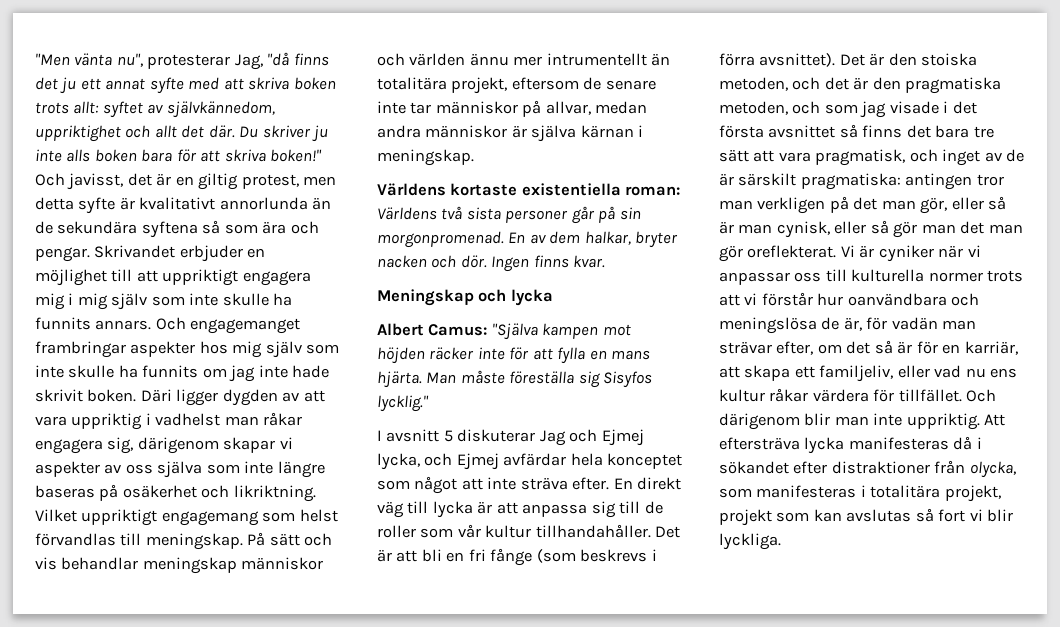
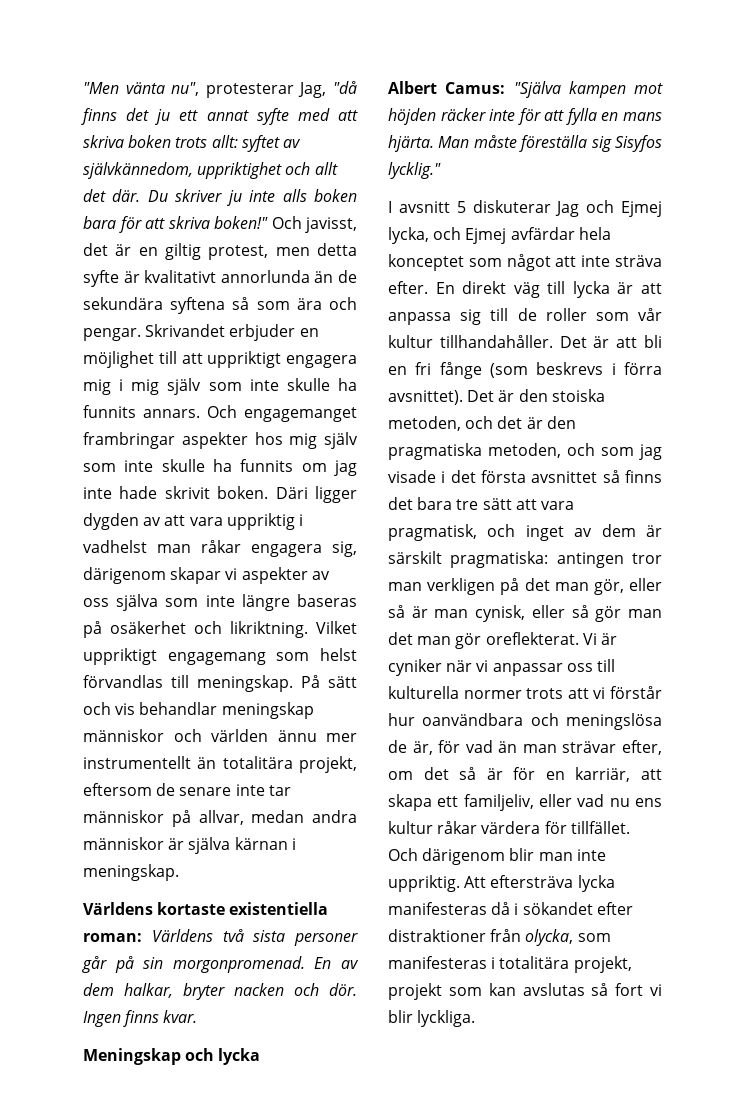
- På sätt och vis behandlar meningskap människor och världen ännu mer intrumentellt än totalitära projekt, eftersom de senare inte tar människor på allvar, medan andra människor är själva kärnan i meningskap.
+ På sätt och vis behandlar meningskap människor och världen ännu mer instrumentellt än totalitära projekt, eftersom de senare inte tar människor på allvar, medan andra människor är själva kärnan i meningskap.
- Det är den stoiska metoden, och det är den pragmatiska metoden, och som jag visade i det första avsnittet så finns det bara tre sätt att vara pragmatisk, och inget av de är särskilt pragmatiska: antingen tror man verkligen på det man gör, eller så är man cynisk, eller så gör man det man gör oreflekterat.
+ Det är den stoiska metoden, och det är den pragmatiska metoden, och som jag visade i det första avsnittet så finns det bara tre sätt att vara pragmatisk, och inget av dem är särskilt pragmatiska: antingen tror man verkligen på det man gör, eller så är man cynisk, eller så gör man det man gör oreflekterat.
- Vi är cyniker när vi anpassar oss till kulturella normer trots att vi förstår hur oanvändbara och meningslösa de är, för vadän man strävar efter, om det så är för en karriär, att skapa ett familjeliv, eller vad nu ens kultur råkar värdera för tillfället.
+ Vi är cyniker när vi anpassar oss till kulturella normer trots att vi förstår hur oanvändbara och meningslösa de är, för vad än man strävar efter, om det så är för en karriär, att skapa ett familjeliv, eller vad nu ens kultur råkar värdera för tillfället.

